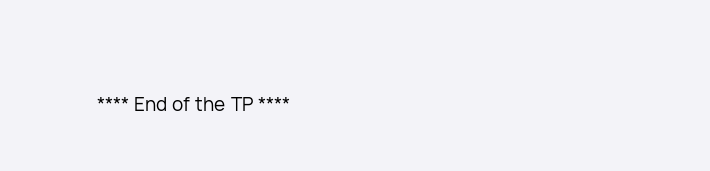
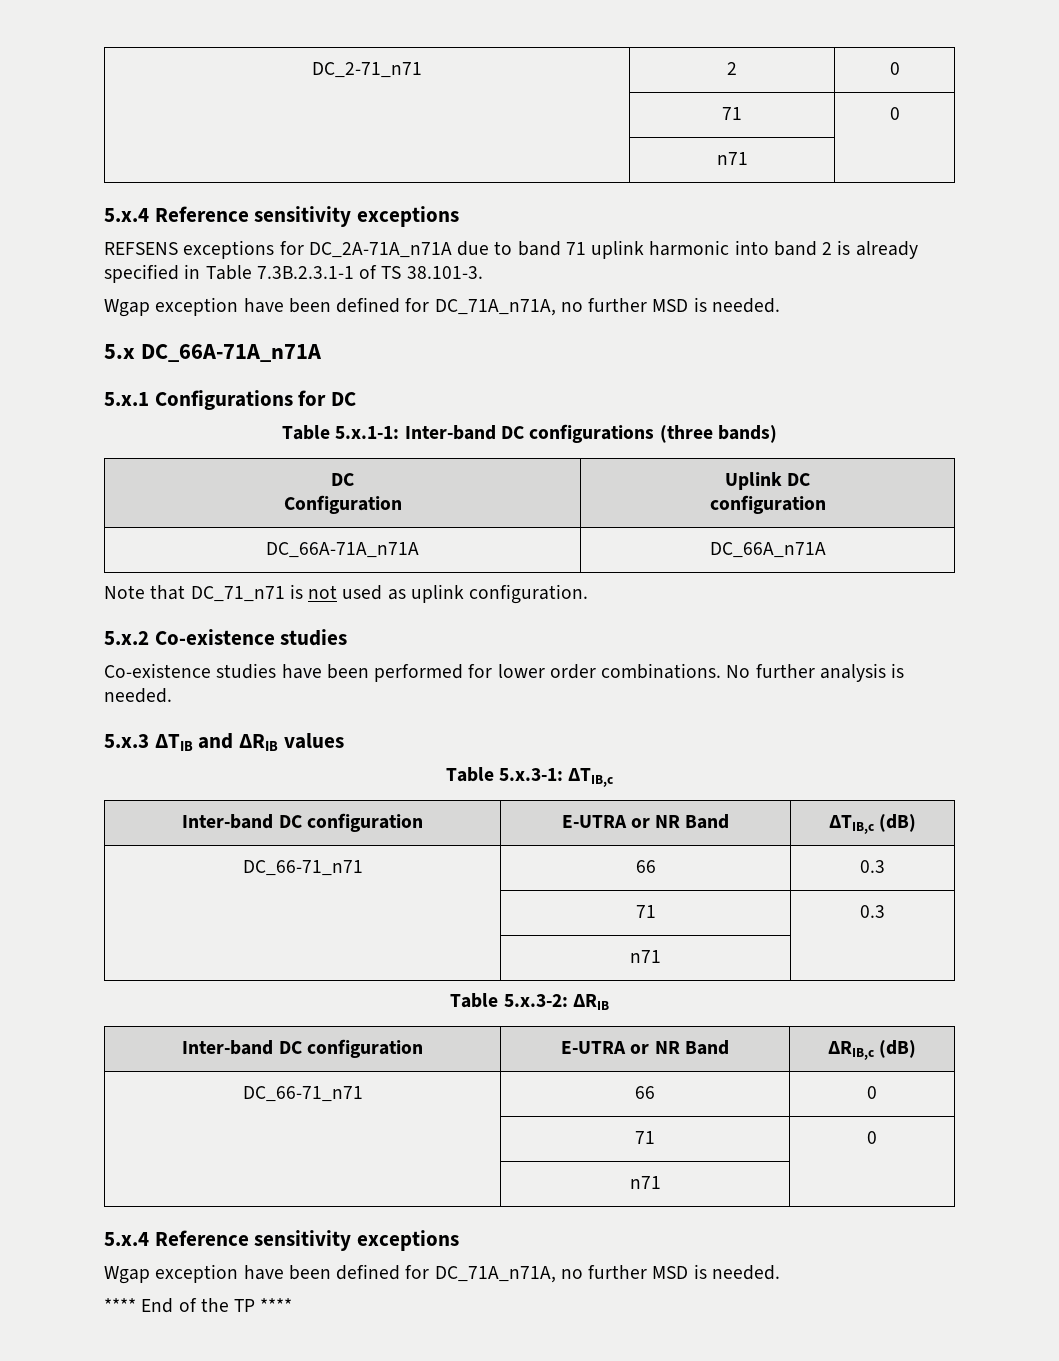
+ DC_2-71_n71 | 2 | 0
+ | 71 | 0
+ | n71 |
+ 5.x.4 Reference sensitivity exceptions
+ REFSENS exceptions for DC_2A-71A_n71A due to band 71 uplink harmonic into band 2 is already specified in Table 7.3B.2.3.1-1 of TS 38.101-3.
+ Wgap exception have been defined for DC_71A_n71A, no further MSD is needed.
+ 5.x DC_66A-71A_n71A
+ 5.x.1 Configurations for DC
+ Table 5.x.1-1: Inter-band DC configurations (three bands)
+ DC
+ Configuration | Uplink DC
+ configuration
+ DC_66A-71A_n71A | DC_66A_n71A
+ Note that DC_71_n71 is not used as uplink configuration.
+ 5.x.2 Co-existence studies
+ Co-existence studies have been performed for lower order combinations. No further analysis is needed.
+ 5.x.3 ∆TIB and ∆RIB values
+ Table 5.x.3-1: ΔTIB,c
+ Inter-band DC configuration | E-UTRA or NR Band | ΔTIB,c (dB)
+ DC_66-71_n71 | 66 | 0.3
+ | 71 | 0.3
+ | n71 |
+ Table 5.x.3-2: ΔRIB
+ Inter-band DC configuration | E-UTRA or NR Band | ΔRIB,c (dB)
+ DC_66-71_n71 | 66 | 0
+ | 71 | 0
+ | n71 |
+ 5.x.4 Reference sensitivity exceptions
+ Wgap exception have been defined for DC_71A_n71A, no further MSD is needed.

